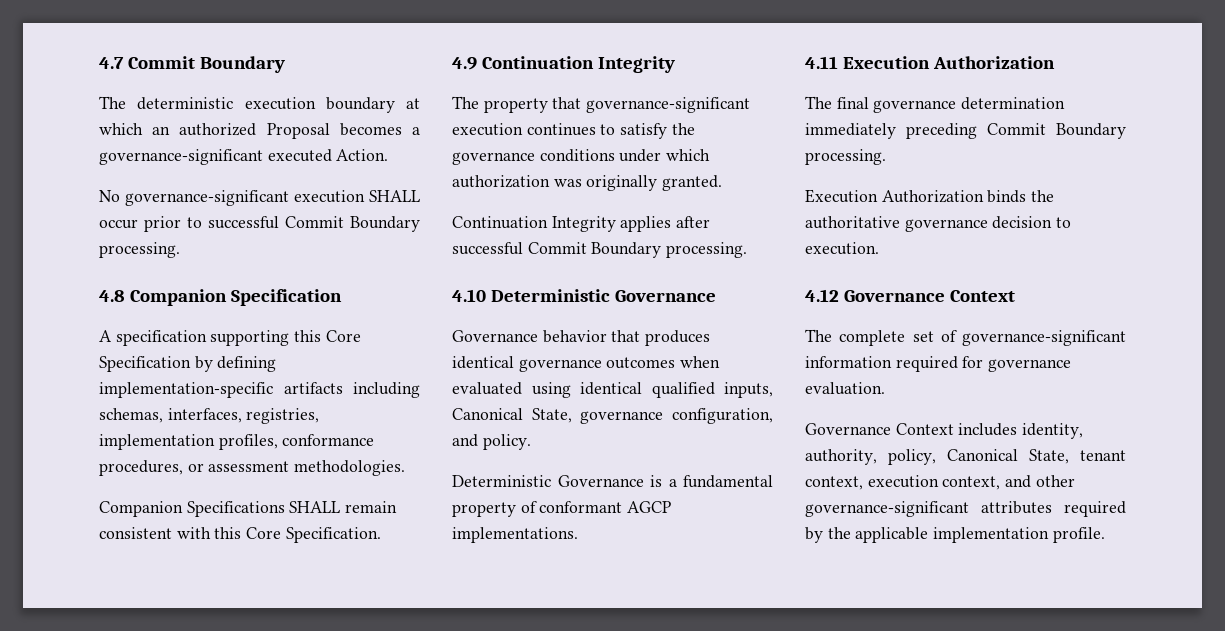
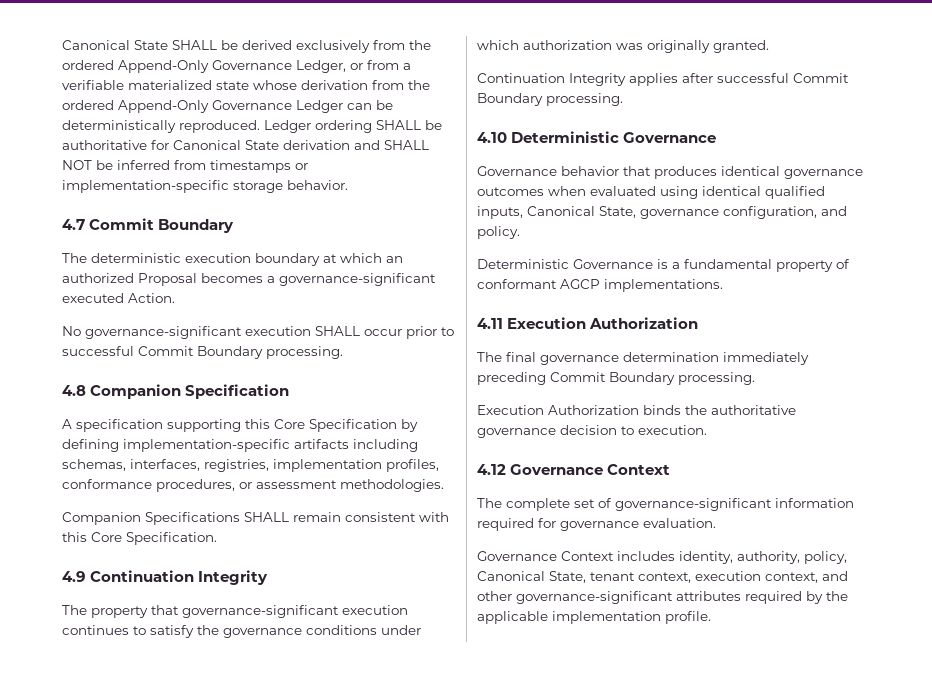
+ Canonical State SHALL be derived exclusively from the ordered Append-Only Governance Ledger, or from a verifiable materialized state whose derivation from the ordered Append-Only Governance Ledger can be deterministically reproduced. Ledger ordering SHALL be authoritative for Canonical State derivation and SHALL NOT be inferred from timestamps or implementation-specific storage behavior.

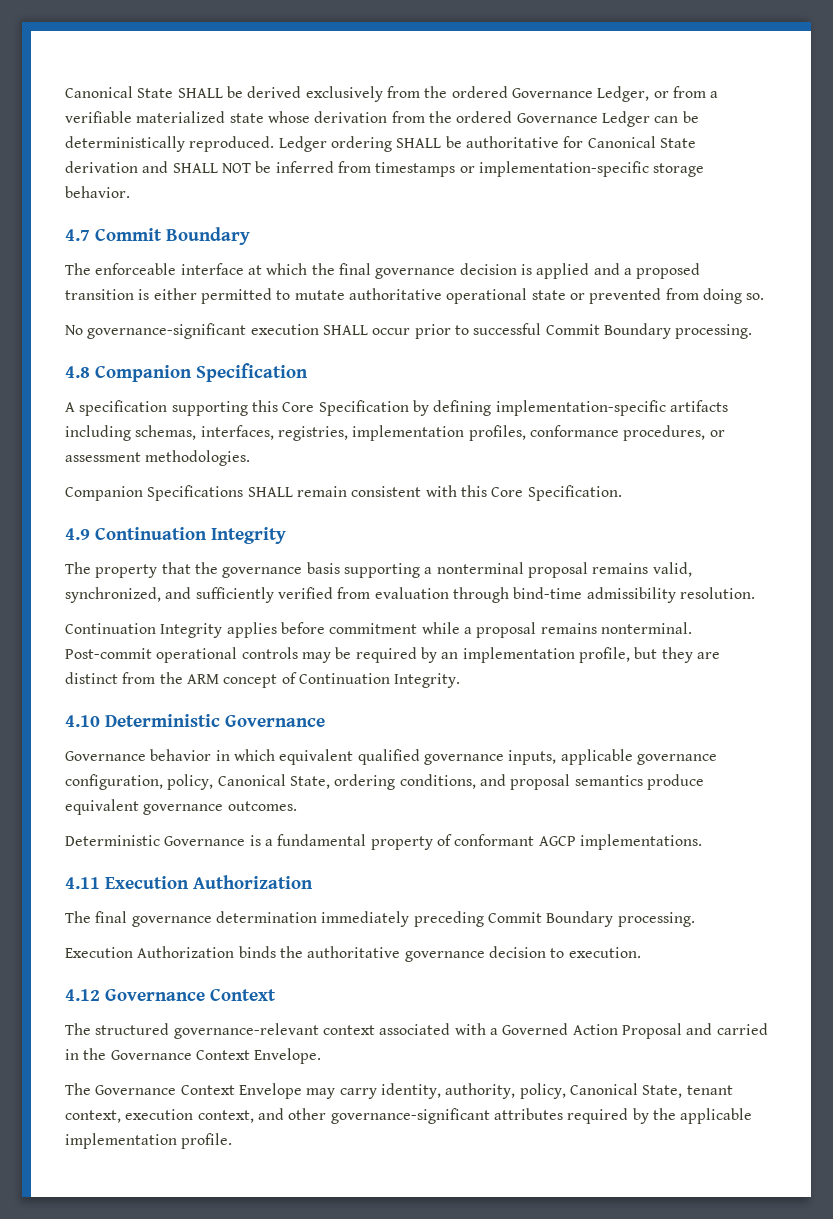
- Canonical State SHALL be derived exclusively from the ordered Append-Only Governance Ledger, or from a verifiable materialized state whose derivation from the ordered Append-Only Governance Ledger can be deterministically reproduced.
+ Canonical State SHALL be derived exclusively from the ordered Governance Ledger, or from a verifiable materialized state whose derivation from the ordered Governance Ledger can be deterministically reproduced.
- The deterministic execution boundary at which an authorized Proposal becomes a governance-significant executed Action.
+ The enforceable interface at which the final governance decision is applied and a proposed transition is either permitted to mutate authoritative operational state or prevented from doing so.
- The property that governance-significant execution continues to satisfy the governance conditions under which authorization was originally granted.
- Continuation Integrity applies after successful Commit Boundary processing.
+ The property that the governance basis supporting a nonterminal proposal remains valid, synchronized, and sufficiently verified from evaluation through bind-time admissibility resolution.
+ Continuation Integrity applies before commitment while a proposal remains nonterminal. Post-commit operational controls may be required by an implementation profile, but they are distinct from the ARM concept of Continuation Integrity.
- Governance behavior that produces identical governance outcomes when evaluated using identical qualified inputs, Canonical State, governance configuration, and policy.
+ Governance behavior in which equivalent qualified governance inputs, applicable governance configuration, policy, Canonical State, ordering conditions, and proposal semantics produce equivalent governance outcomes.
- The complete set of governance-significant information required for governance evaluation.
- Governance Context includes identity, authority, policy, Canonical State, tenant context, execution context, and other governance-significant attributes required by the applicable implementation profile.
+ The structured governance-relevant context associated with a Governed Action Proposal and carried in the Governance Context Envelope.
+ The Governance Context Envelope may carry identity, authority, policy, Canonical State, tenant context, execution context, and other governance-significant attributes required by the applicable implementation profile.

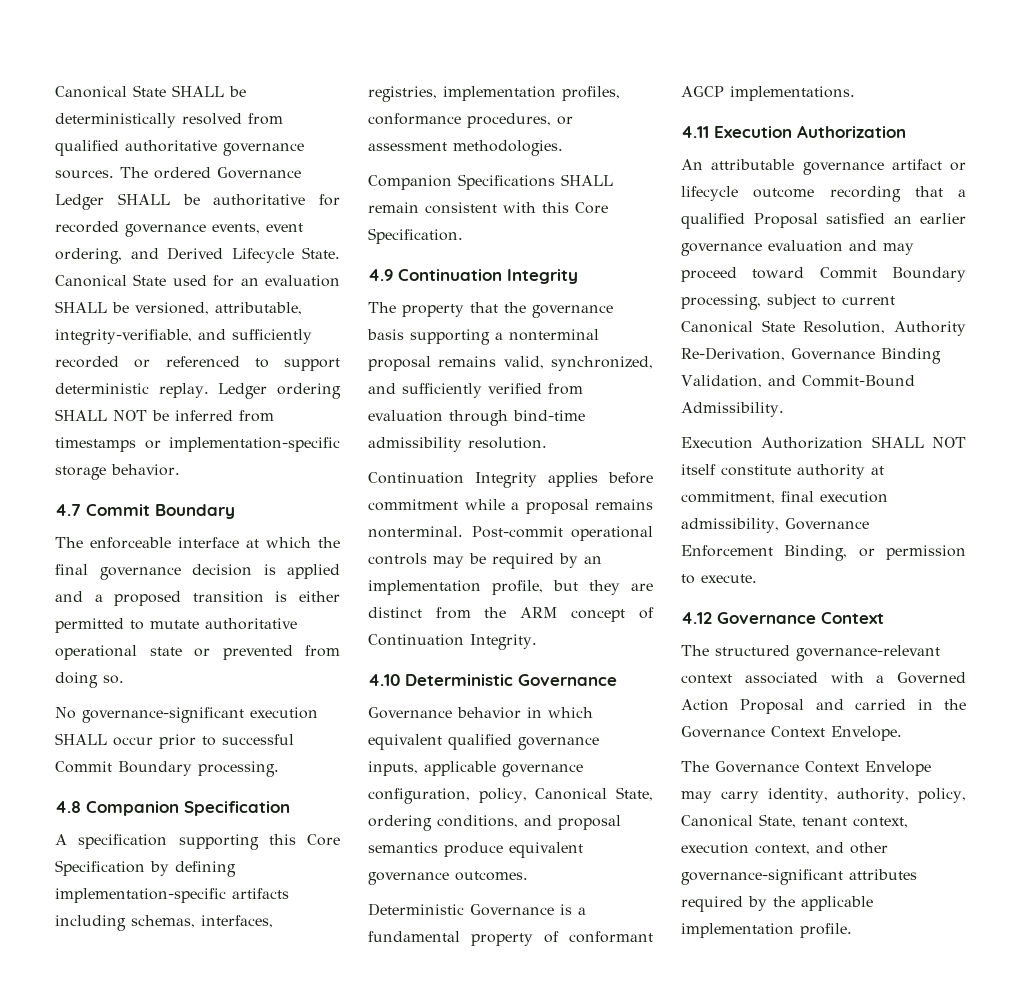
- Canonical State SHALL be derived exclusively from the ordered Governance Ledger, or from a verifiable materialized state whose derivation from the ordered Governance Ledger can be deterministically reproduced. Ledger ordering SHALL be authoritative for Canonical State derivation and SHALL NOT be inferred from timestamps or implementation-specific storage behavior.
+ Canonical State SHALL be deterministically resolved from qualified authoritative governance sources. The ordered Governance Ledger SHALL be authoritative for recorded governance events, event ordering, and Derived Lifecycle State. Canonical State used for an evaluation SHALL be versioned, attributable, integrity-verifiable, and sufficiently recorded or referenced to support deterministic replay. Ledger ordering SHALL NOT be inferred from timestamps or implementation-specific storage behavior.
- The final governance determination immediately preceding Commit Boundary processing.
- Execution Authorization binds the authoritative governance decision to execution.
+ An attributable governance artifact or lifecycle outcome recording that a qualified Proposal satisfied an earlier governance evaluation and may proceed toward Commit Boundary processing, subject to current Canonical State Resolution, Authority Re-Derivation, Governance Binding Validation, and Commit-Bound Admissibility.
+ Execution Authorization SHALL NOT itself constitute authority at commitment, final execution admissibility, Governance Enforcement Binding, or permission to execute.

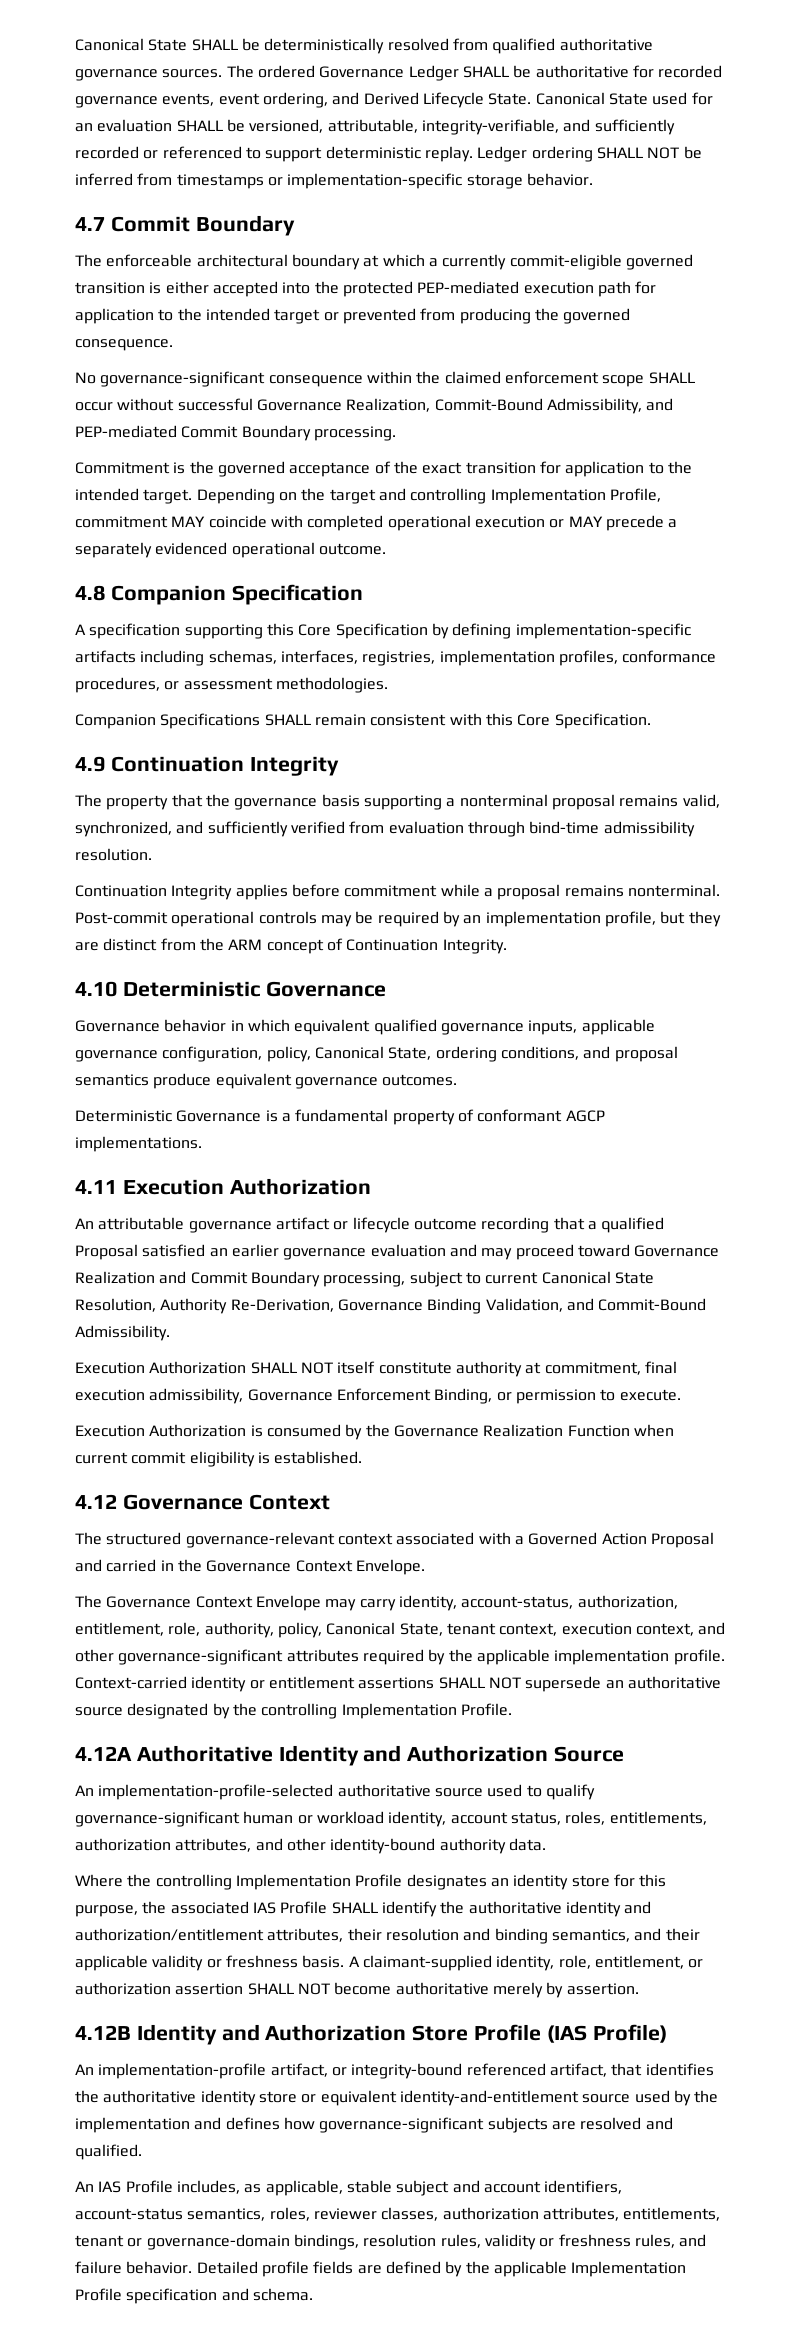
- The enforceable interface at which the final governance decision is applied and a proposed transition is either permitted to mutate authoritative operational state or prevented from doing so.
- No governance-significant execution SHALL occur prior to successful Commit Boundary processing.
+ The enforceable architectural boundary at which a currently commit-eligible governed transition is either accepted into the protected PEP-mediated execution path for application to the intended target or prevented from producing the governed consequence.
+ No governance-significant consequence within the claimed enforcement scope SHALL occur without successful Governance Realization, Commit-Bound Admissibility, and PEP-mediated Commit Boundary processing.
+ Commitment is the governed acceptance of the exact transition for application to the intended target. Depending on the target and controlling Implementation Profile, commitment MAY coincide with completed operational execution or MAY precede a separately evidenced operational outcome.
- An attributable governance artifact or lifecycle outcome recording that a qualified Proposal satisfied an earlier governance evaluation and may proceed toward Commit Boundary processing, subject to current Canonical State Resolution, Authority Re-Derivation, Governance Binding Validation, and Commit-Bound Admissibility.
+ An attributable governance artifact or lifecycle outcome recording that a qualified Proposal satisfied an earlier governance evaluation and may proceed toward Governance Realization and Commit Boundary processing, subject to current Canonical State Resolution, Authority Re-Derivation, Governance Binding Validation, and Commit-Bound Admissibility.
+ Execution Authorization is consumed by the Governance Realization Function when current commit eligibility is established.
- The Governance Context Envelope may carry identity, authority, policy, Canonical State, tenant context, execution context, and other governance-significant attributes required by the applicable implementation profile.
+ The Governance Context Envelope may carry identity, account-status, authorization, entitlement, role, authority, policy, Canonical State, tenant context, execution context, and other governance-significant attributes required by the applicable implementation profile.
+ Context-carried identity or entitlement assertions SHALL NOT supersede an authoritative source designated by the controlling Implementation Profile.
+ 4.12A Authoritative Identity and Authorization Source
+ An implementation-profile-selected authoritative source used to qualify governance-significant human or workload identity, account status, roles, entitlements, authorization attributes, and other identity-bound authority data.
+ Where the controlling Implementation Profile designates an identity store for this purpose, the associated IAS Profile SHALL identify the authoritative identity and authorization/entitlement attributes, their resolution and binding semantics, and their applicable validity or freshness basis. A claimant-supplied identity, role, entitlement, or authorization assertion SHALL NOT become authoritative merely by assertion.
+ 4.12B Identity and Authorization Store Profile (IAS Profile)
+ An implementation-profile artifact, or integrity-bound referenced artifact, that identifies the authoritative identity store or equivalent identity-and-entitlement source used by the implementation and defines how governance-significant subjects are resolved and qualified.
+ An IAS Profile includes, as applicable, stable subject and account identifiers, account-status semantics, roles, reviewer classes, authorization attributes, entitlements, tenant or governance-domain bindings, resolution rules, validity or freshness rules, and failure behavior. Detailed profile fields are defined by the applicable Implementation Profile specification and schema.

